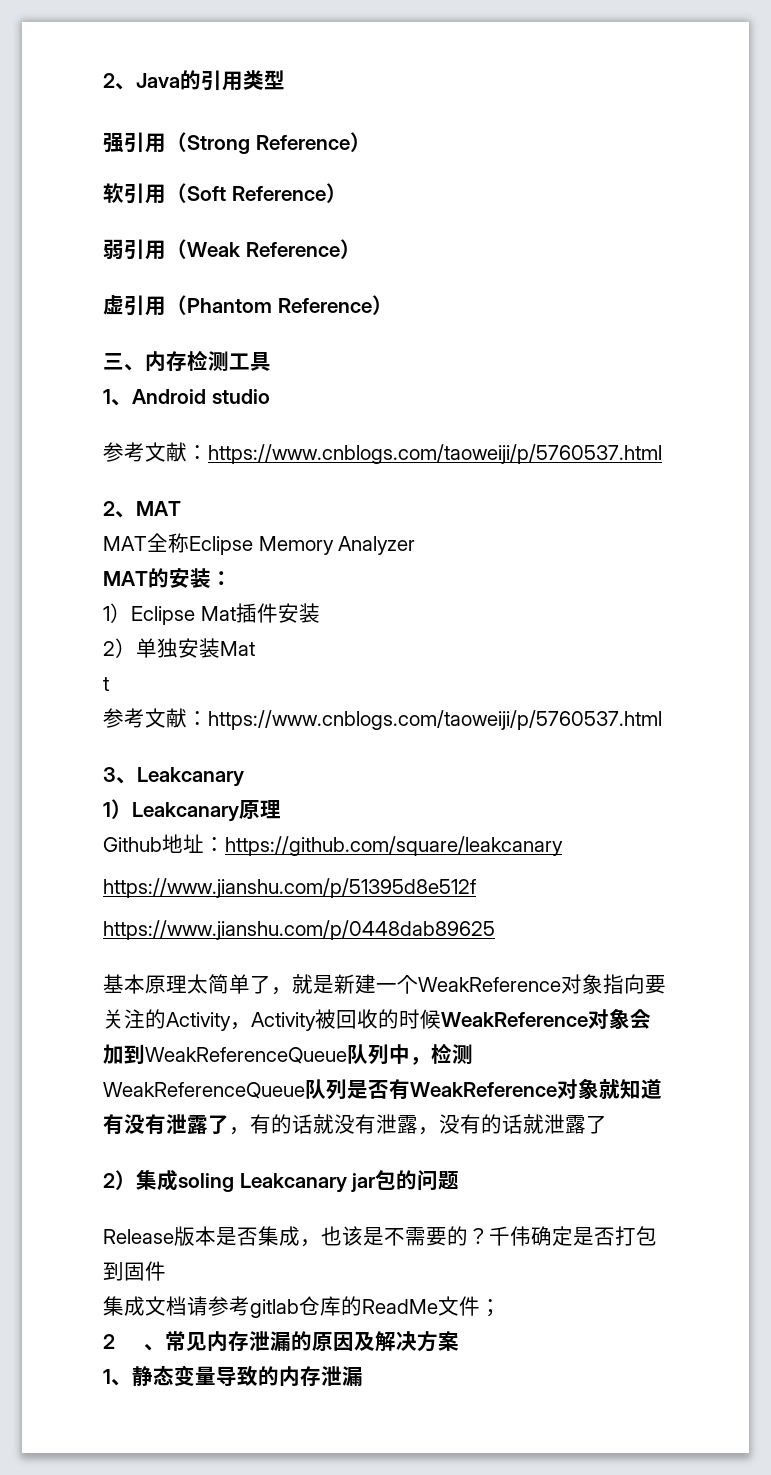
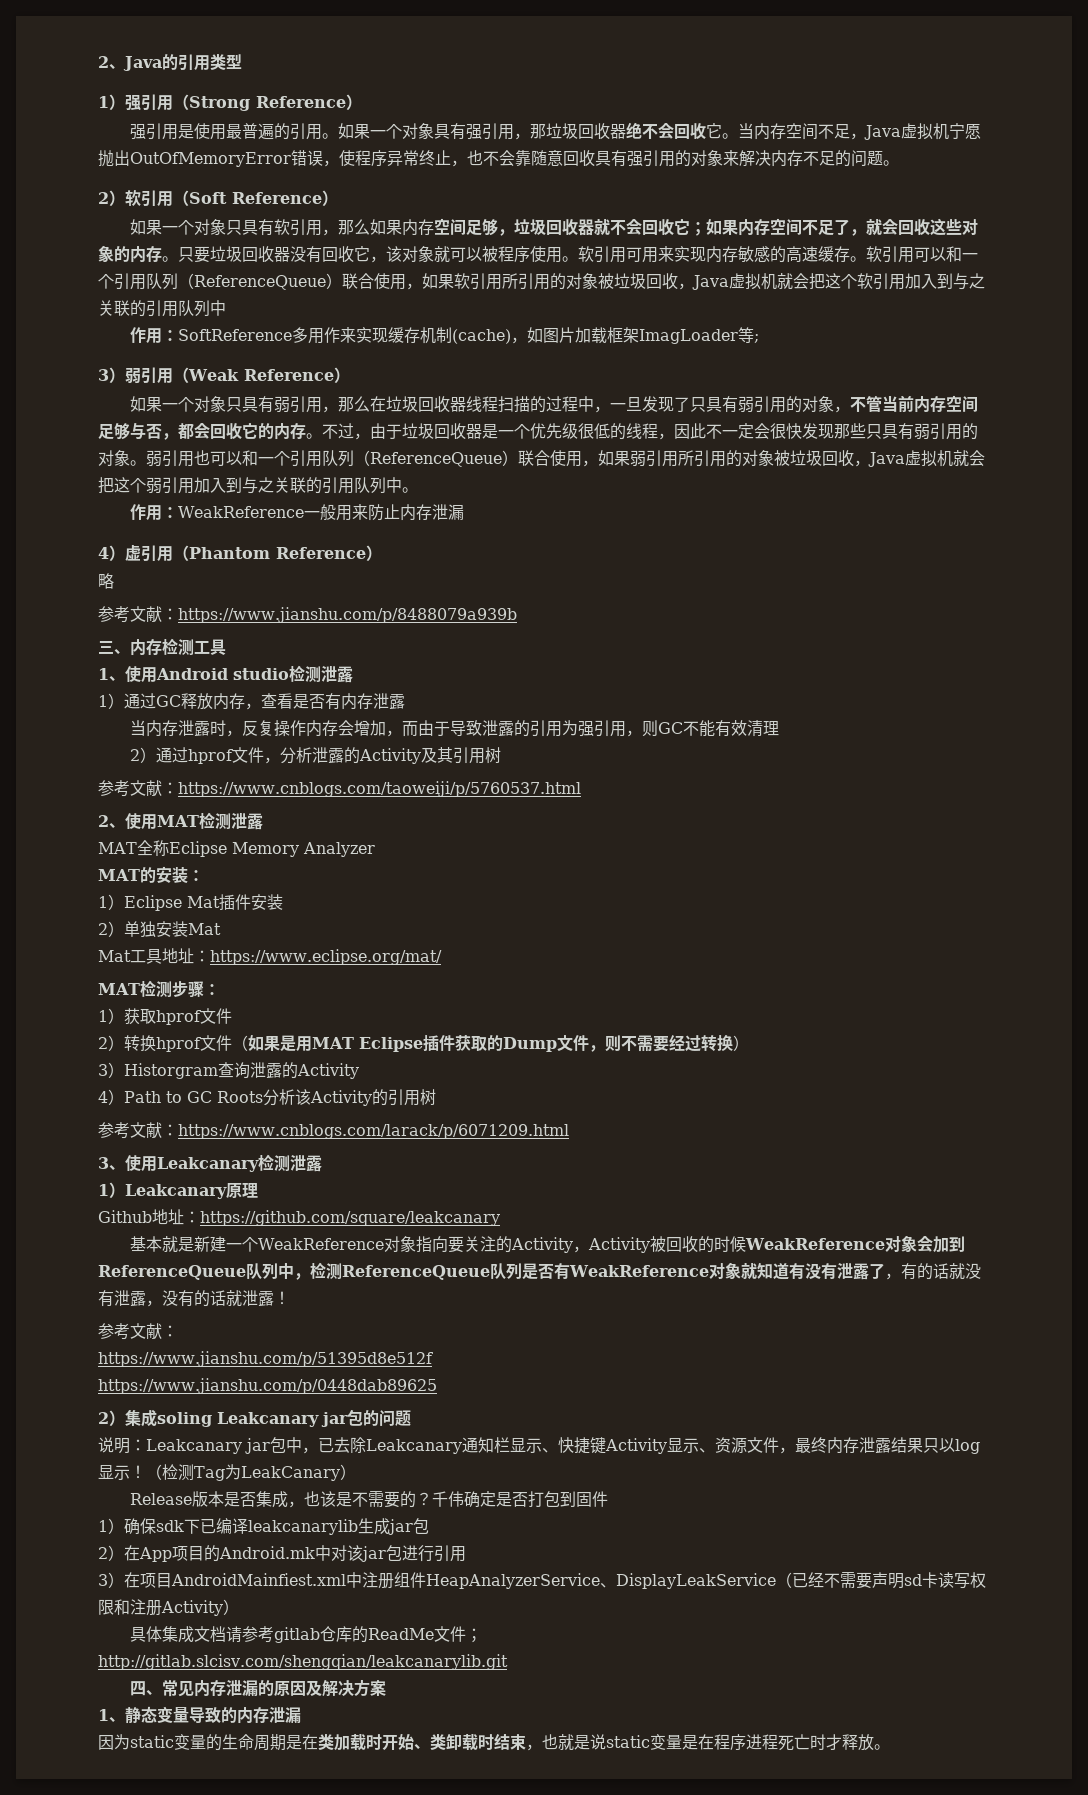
- 强引用（Strong Reference）
+ 1）强引用（Strong Reference）
- 软引用（Soft Reference）
+ 强引用是使用最普遍的引用。如果一个对象具有强引用，那垃圾回收器绝不会回收它。当内存空间不足，Java虚拟机宁愿抛出OutOfMemoryError错误，使程序异常终止，也不会靠随意回收具有强引用的对象来解决内存不足的问题。
+ 2）软引用（Soft Reference）
- 弱引用（Weak Reference）
+ 如果一个对象只具有软引用，那么如果内存空间足够，垃圾回收器就不会回收它；如果内存空间不足了，就会回收这些对象的内存。只要垃圾回收器没有回收它，该对象就可以被程序使用。软引用可用来实现内存敏感的高速缓存。软引用可以和一个引用队列（ReferenceQueue）联合使用，如果软引用所引用的对象被垃圾回收，Java虚拟机就会把这个软引用加入到与之关联的引用队列中
+ 作用：SoftReference多用作来实现缓存机制(cache)，如图片加载框架ImagLoader等;
+ 3）弱引用（Weak Reference）
- 虚引用（Phantom Reference）
+ 如果一个对象只具有弱引用，那么在垃圾回收器线程扫描的过程中，一旦发现了只具有弱引用的对象，不管当前内存空间足够与否，都会回收它的内存。不过，由于垃圾回收器是一个优先级很低的线程，因此不一定会很快发现那些只具有弱引用的对象。弱引用也可以和一个引用队列（ReferenceQueue）联合使用，如果弱引用所引用的对象被垃圾回收，Java虚拟机就会把这个弱引用加入到与之关联的引用队列中。
+ 作用：WeakReference一般用来防止内存泄漏
+ 4）虚引用（Phantom Reference）
+ 略
+ 参考文献：https://www.jianshu.com/p/8488079a939b
- 1、Android studio
+ 1、使用Android studio检测泄露
+ 1）通过GC释放内存，查看是否有内存泄露
+ 当内存泄露时，反复操作内存会增加，而由于导致泄露的引用为强引用，则GC不能有效清理
+ 2）通过hprof文件，分析泄露的Activity及其引用树
- 2、MAT
+ 2、使用MAT检测泄露
- t
- 参考文献：https://www.cnblogs.com/taoweiji/p/5760537.html
+ Mat工具地址：https://www.eclipse.org/mat/
+ MAT检测步骤：
+ 1）获取hprof文件
+ 2）转换hprof文件（如果是用MAT Eclipse插件获取的Dump文件，则不需要经过转换）
+ 3）Historgram查询泄露的Activity
+ 4）Path to GC Roots分析该Activity的引用树
+ 参考文献：https://www.cnblogs.com/larack/p/6071209.html
- 3、Leakcanary
+ 3、使用Leakcanary检测泄露
- https://www.jianshu.com/p/51395d8e512f
- https://www.jianshu.com/p/0448dab89625
- 基本原理太简单了，就是新建一个WeakReference对象指向要关注的Activity，Activity被回收的时候WeakReference对象会加到WeakReferenceQueue队列中，检测WeakReferenceQueue队列是否有WeakReference对象就知道有没有泄露了，有的话就没有泄露，没有的话就泄露了
+ 基本就是新建一个WeakReference对象指向要关注的Activity，Activity被回收的时候WeakReference对象会加到ReferenceQueue队列中，检测ReferenceQueue队列是否有WeakReference对象就知道有没有泄露了，有的话就没有泄露，没有的话就泄露！
+ 参考文献：
+ https://www.jianshu.com/p/51395d8e512f
+ https://www.jianshu.com/p/0448dab89625
+ 说明：Leakcanary jar包中，已去除Leakcanary通知栏显示、快捷键Activity显示、资源文件，最终内存泄露结果只以log显示！（检测Tag为LeakCanary）
- 集成文档请参考gitlab仓库的ReadMe文件；
+ 1）确保sdk下已编译leakcanarylib生成jar包
+ 2）在App项目的Android.mk中对该jar包进行引用
+ 3）在项目AndroidMainfiest.xml中注册组件HeapAnalyzerService、DisplayLeakService（已经不需要声明sd卡读写权限和注册Activity）
+ 具体集成文档请参考gitlab仓库的ReadMe文件；
- 2、常见内存泄漏的原因及解决方案
+ http://gitlab.slcisv.com/shengqian/leakcanarylib.git
+ 四、常见内存泄漏的原因及解决方案
+ 因为static变量的生命周期是在类加载时开始、类卸载时结束，也就是说static变量是在程序进程死亡时才释放。

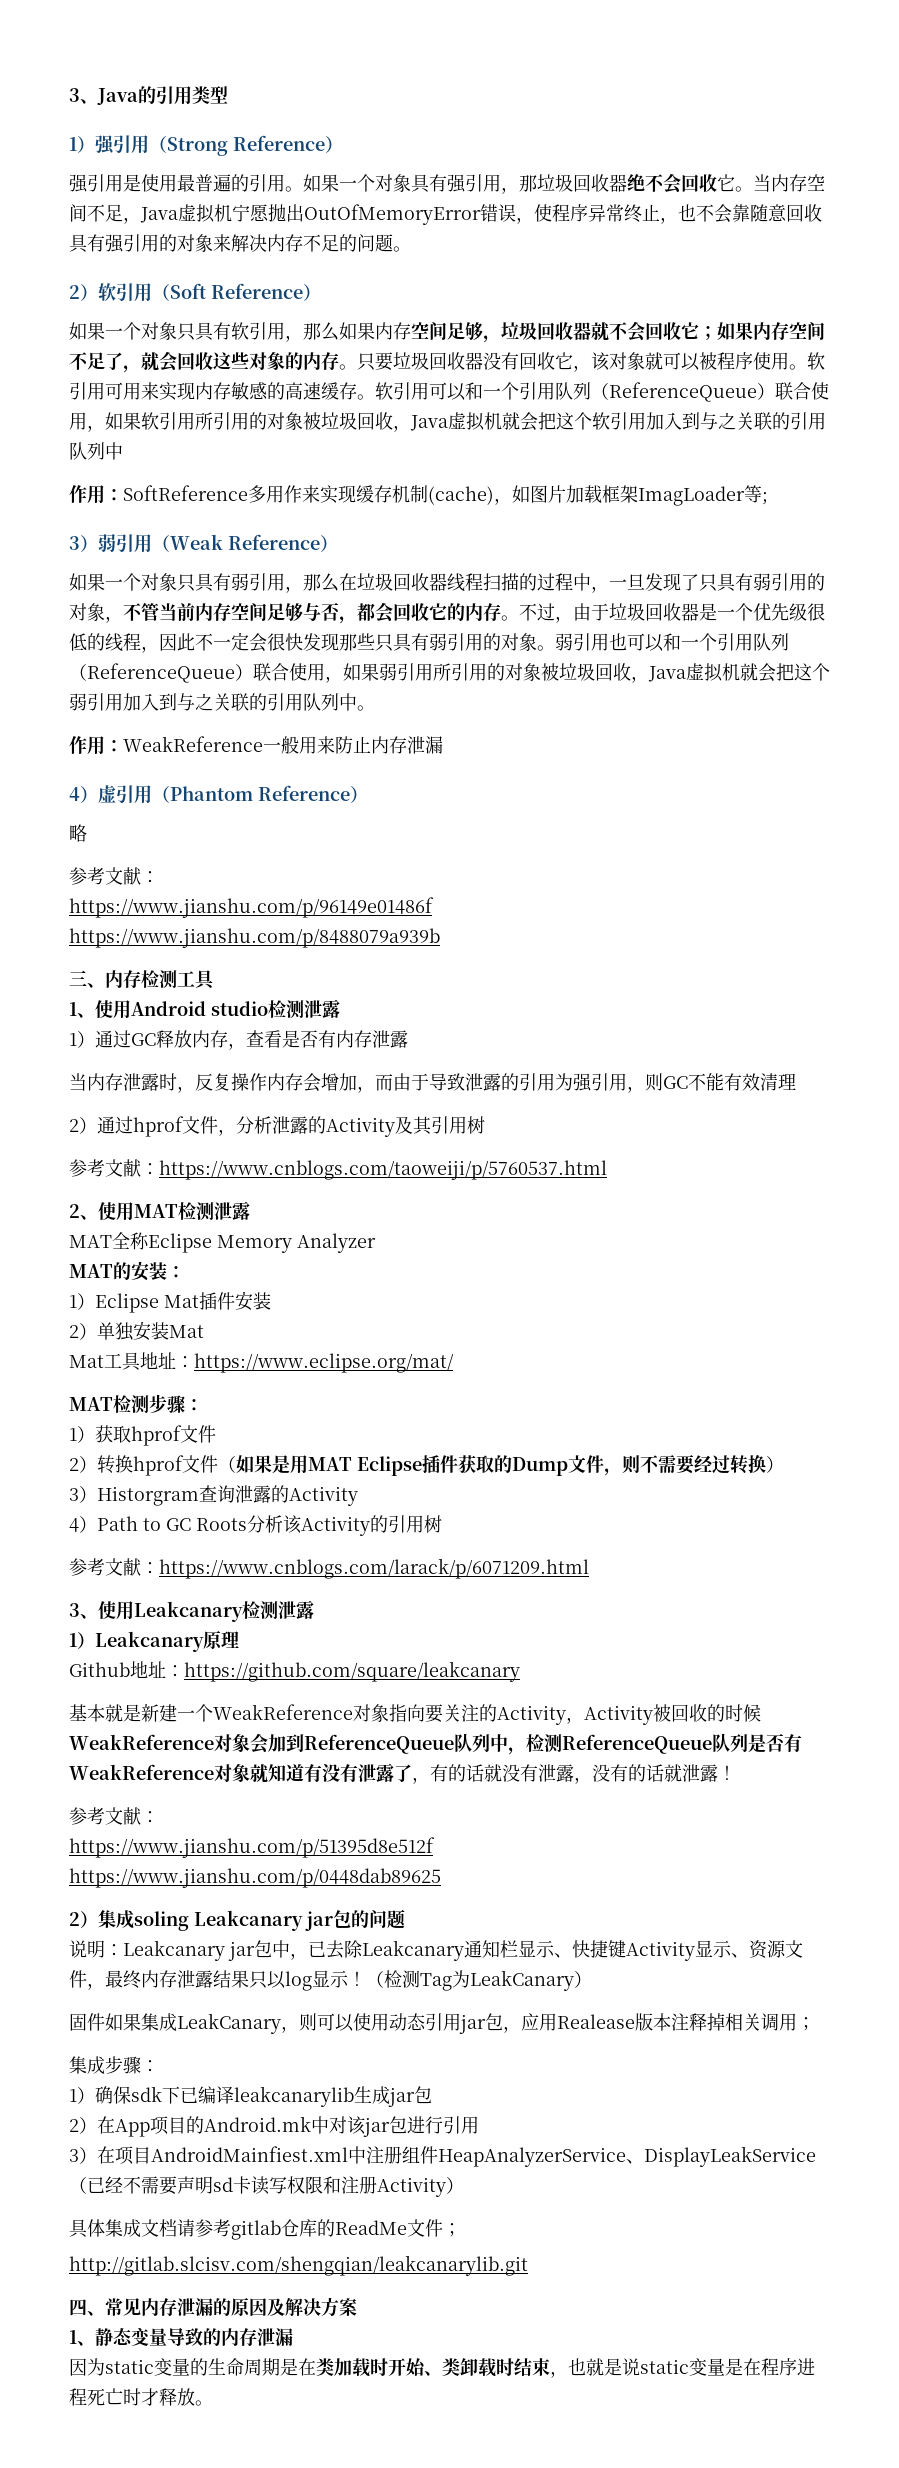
- 2、Java的引用类型
+ 3、Java的引用类型
  略
- 参考文献：https://www.jianshu.com/p/8488079a939b
+ 参考文献：
+ https://www.jianshu.com/p/96149e01486f
+ https://www.jianshu.com/p/8488079a939b
- Release版本是否集成，也该是不需要的？千伟确定是否打包到固件
+ 固件如果集成LeakCanary，则可以使用动态引用jar包，应用Realease版本注释掉相关调用；
+ 集成步骤：

